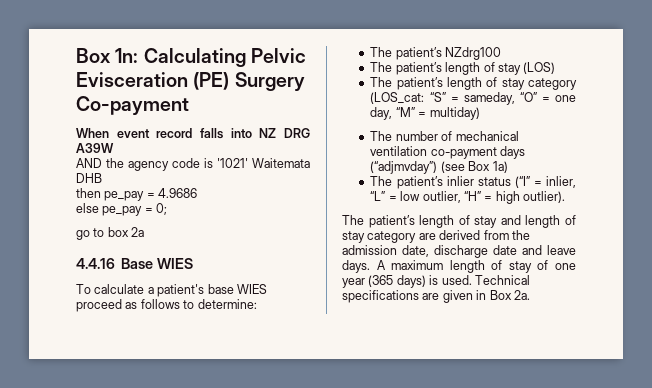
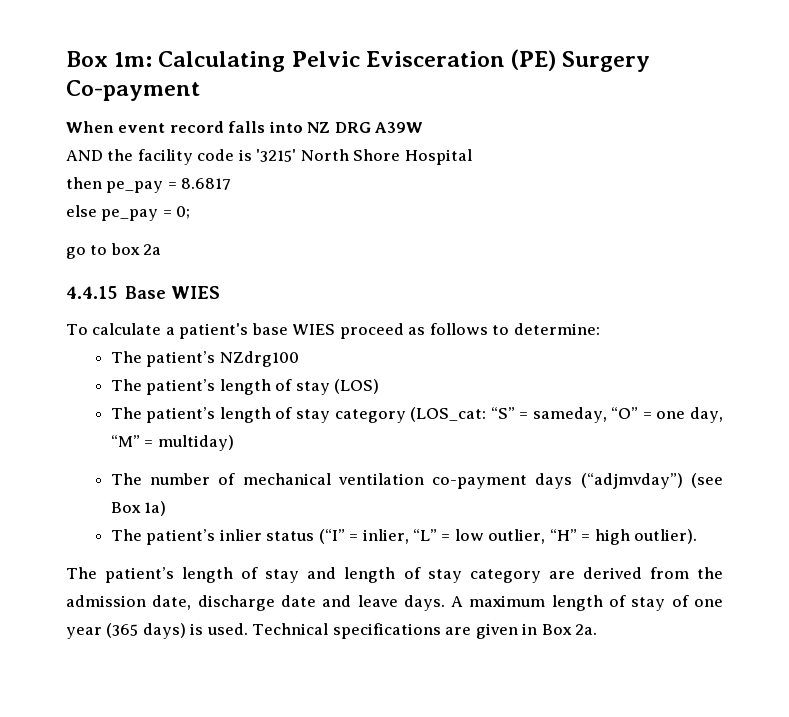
- Box 1n: Calculating Pelvic Evisceration (PE) Surgery Co-payment
+ Box 1m: Calculating Pelvic Evisceration (PE) Surgery Co-payment
- AND the agency code is '1021' Waitemata DHB
+ AND the facility code is '3215' North Shore Hospital
- then pe_pay = 4.9686
+ then pe_pay = 8.6817
- 4.4.16 Base WIES
+ 4.4.15 Base WIES

